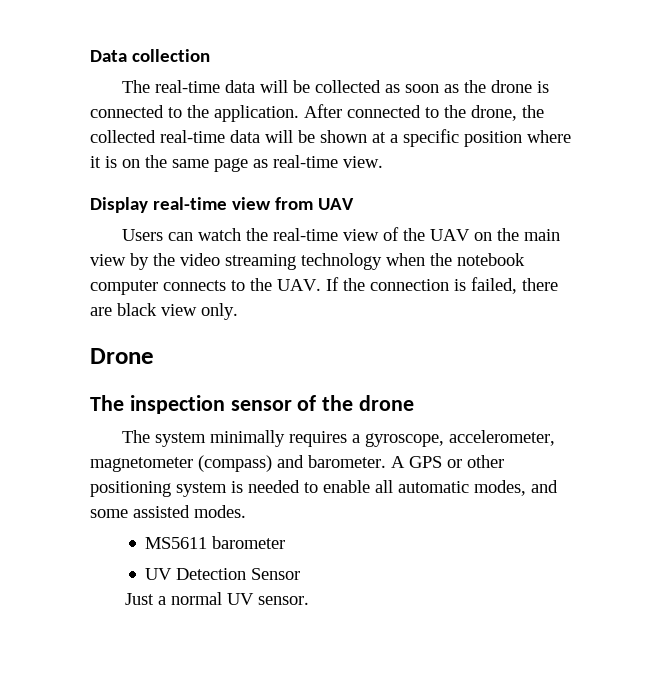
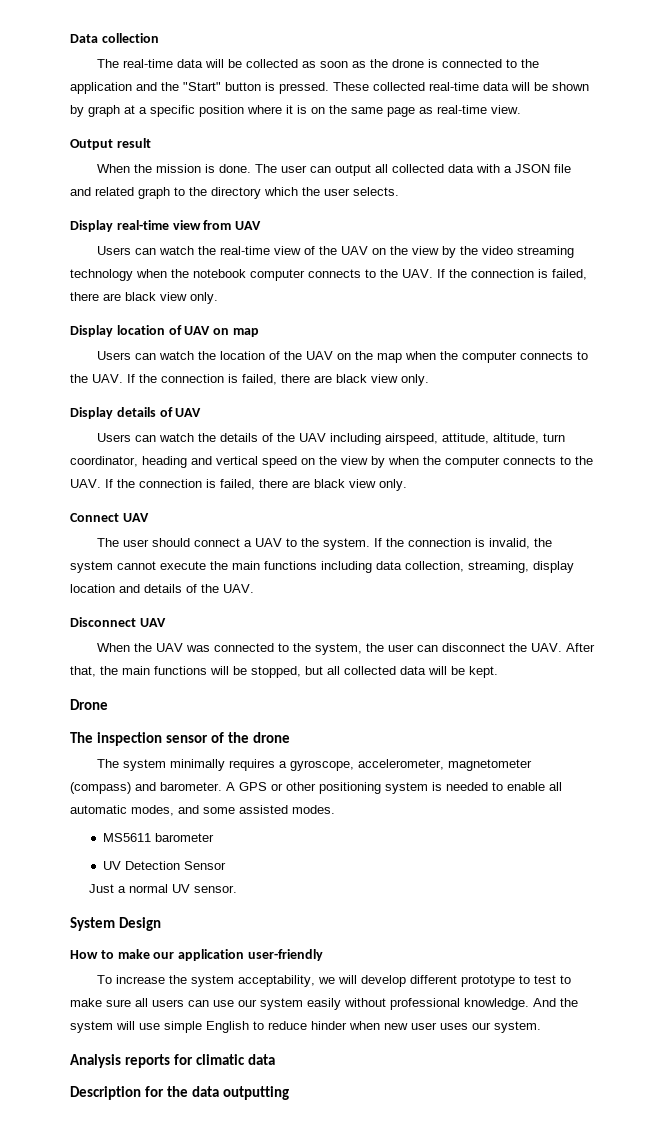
- The real-time data will be collected as soon as the drone is connected to the application. After connected to the drone, the collected real-time data will be shown at a specific position where it is on the same page as real-time view.
+ The real-time data will be collected as soon as the drone is connected to the application and the "Start" button is pressed. These collected real-time data will be shown by graph at a specific position where it is on the same page as real-time view.
+ Output result
+ When the mission is done. The user can output all collected data with a JSON file and related graph to the directory which the user selects.
- Users can watch the real-time view of the UAV on the main view by the video streaming technology when the notebook computer connects to the UAV. If the connection is failed, there are black view only.
+ Users can watch the real-time view of the UAV on the view by the video streaming technology when the notebook computer connects to the UAV. If the connection is failed, there are black view only.
+ Display location of UAV on map
+ Users can watch the location of the UAV on the map when the computer connects to the UAV. If the connection is failed, there are black view only.
+ Display details of UAV
+ Users can watch the details of the UAV including airspeed, attitude, altitude, turn coordinator, heading and vertical speed on the view by when the computer connects to the UAV. If the connection is failed, there are black view only.
+ Connect UAV
+ The user should connect a UAV to the system. If the connection is invalid, the system cannot execute the main functions including data collection, streaming, display location and details of the UAV.
+ Disconnect UAV
+ When the UAV was connected to the system, the user can disconnect the UAV. After that, the main functions will be stopped, but all collected data will be kept.
+ System Design
+ How to make our application user-friendly
+ To increase the system acceptability, we will develop different prototype to test to make sure all users can use our system easily without professional knowledge. And the system will use simple English to reduce hinder when new user uses our system.
+ Analysis reports for climatic data
+ Description for the data outputting

